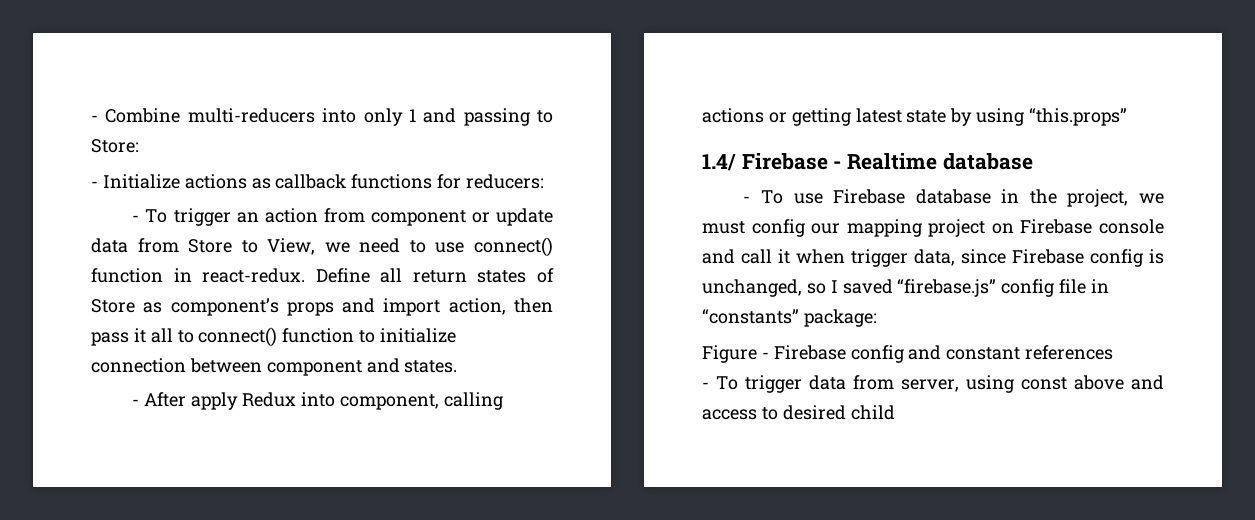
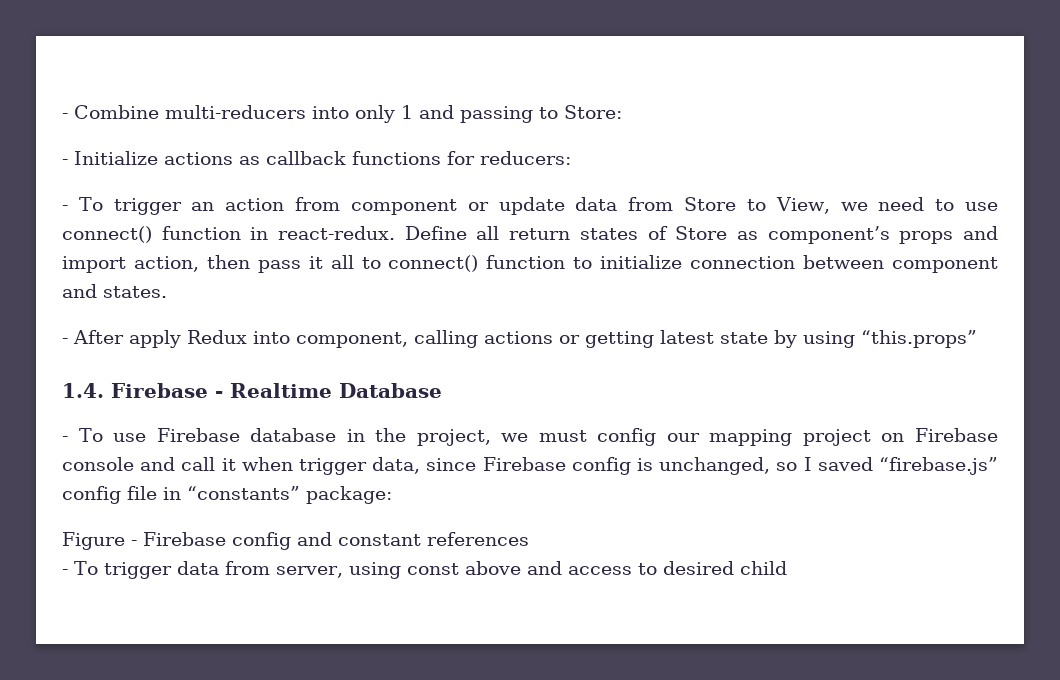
- 1.4/ Firebase - Realtime database
+ 1.4. Firebase - Realtime Database

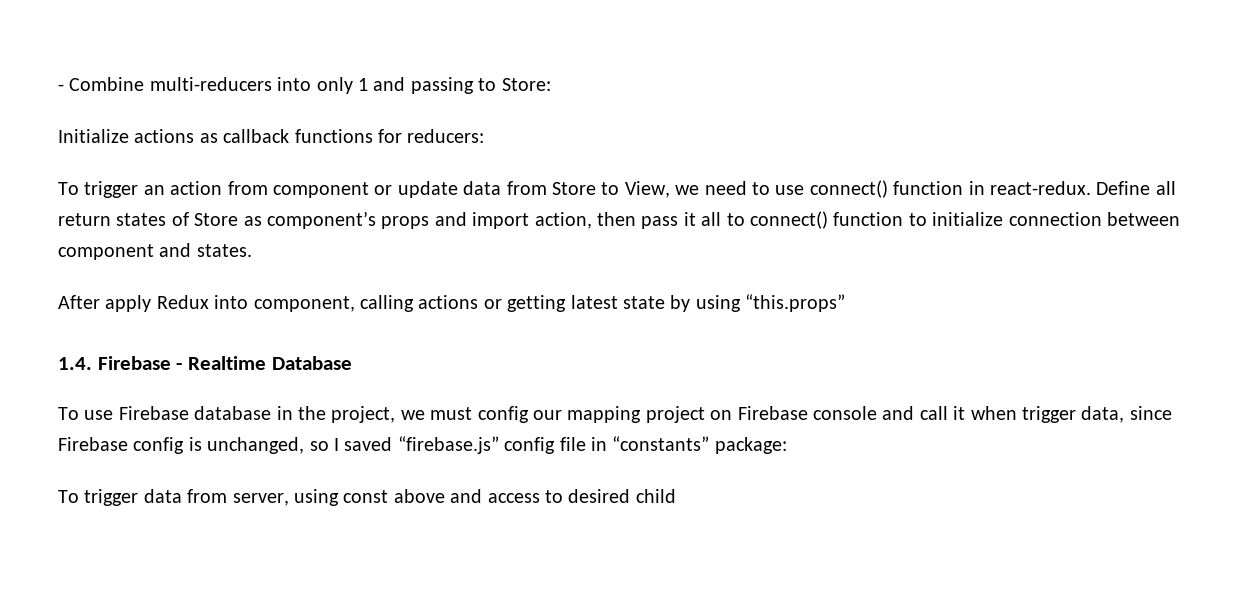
- - Initialize actions as callback functions for reducers:
+ Initialize actions as callback functions for reducers:
- - To trigger an action from component or update data from Store to View, we need to use connect() function in react-redux.
+ To trigger an action from component or update data from Store to View, we need to use connect() function in react-redux.
- - After apply Redux into component, calling actions or getting latest state by using “this.props”
+ After apply Redux into component, calling actions or getting latest state by using “this.props”
- - To use Firebase database in the project, we must config our mapping project on Firebase console and call it when trigger data, since Firebase config is unchanged, so I saved “firebase.js” config file in “constants” package:
+ To use Firebase database in the project, we must config our mapping project on Firebase console and call it when trigger data, since Firebase config is unchanged, so I saved “firebase.js” config file in “constants” package:
- Figure - Firebase config and constant references
- - To trigger data from server, using const above and access to desired child
+ To trigger data from server, using const above and access to desired child

